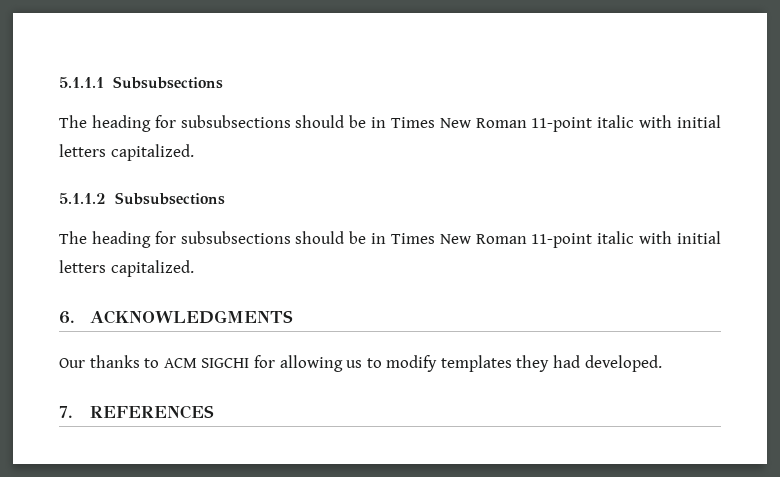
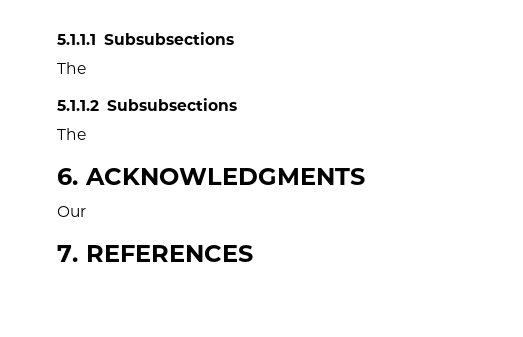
  5.1.1.1 Subsubsections
- The heading for subsubsections should be in Times New Roman 11-point italic with initial letters capitalized.
+ The
  5.1.1.2 Subsubsections
- The heading for subsubsections should be in Times New Roman 11-point italic with initial letters capitalized.
+ The
  6. ACKNOWLEDGMENTS
- Our thanks to ACM SIGCHI for allowing us to modify templates they had developed.
+ Our

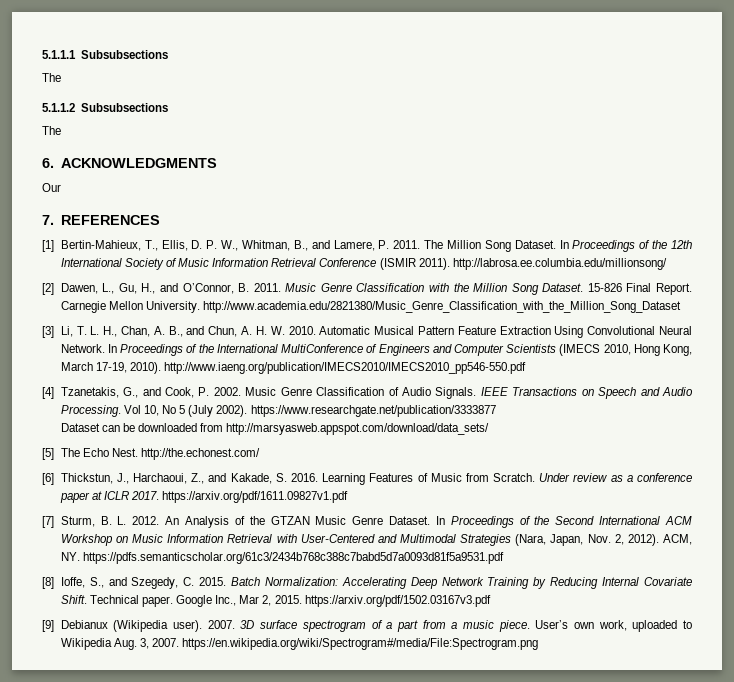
+ [1] Bertin-Mahieux, T., Ellis, D. P. W., Whitman, B., and Lamere, P. 2011. The Million Song Dataset. In Proceedings of the 12th International Society of Music Information Retrieval Conference (ISMIR 2011). http://labrosa.ee.columbia.edu/millionsong/
+ [2] Dawen, L., Gu, H., and O’Connor, B. 2011. Music Genre Classification with the Million Song Dataset. 15-826 Final Report. Carnegie Mellon University. http://www.academia.edu/2821380/Music_Genre_Classification_with_the_Million_Song_Dataset
+ [3] Li, T. L. H., Chan, A. B., and Chun, A. H. W. 2010. Automatic Musical Pattern Feature Extraction Using Convolutional Neural Network. In Proceedings of the International MultiConference of Engineers and Computer Scientists (IMECS 2010, Hong Kong, March 17-19, 2010). http://www.iaeng.org/publication/IMECS2010/IMECS2010_pp546-550.pdf
+ [4] Tzanetakis, G., and Cook, P. 2002. Music Genre Classification of Audio Signals. IEEE Transactions on Speech and Audio Processing. Vol 10, No 5 (July 2002). https://www.researchgate.net/publication/3333877
+ Dataset can be downloaded from http://marsyasweb.appspot.com/download/data_sets/
+ [5] The Echo Nest. http://the.echonest.com/
+ [6] Thickstun, J., Harchaoui, Z., and Kakade, S. 2016. Learning Features of Music from Scratch. Under review as a conference paper at ICLR 2017. https://arxiv.org/pdf/1611.09827v1.pdf
+ [7] Sturm, B. L. 2012. An Analysis of the GTZAN Music Genre Dataset. In Proceedings of the Second International ACM Workshop on Music Information Retrieval with User-Centered and Multimodal Strategies (Nara, Japan, Nov. 2, 2012). ACM, NY. https://pdfs.semanticscholar.org/61c3/2434b768c388c7babd5d7a0093d81f5a9531.pdf
+ [8] Ioffe, S., and Szegedy, C. 2015. Batch Normalization: Accelerating Deep Network Training by Reducing Internal Covariate Shift. Technical paper. Google Inc., Mar 2, 2015. https://arxiv.org/pdf/1502.03167v3.pdf
+ [9] Debianux (Wikipedia user). 2007. 3D surface spectrogram of a part from a music piece. User’s own work, uploaded to Wikipedia Aug. 3, 2007. https://en.wikipedia.org/wiki/Spectrogram#/media/File:Spectrogram.png

